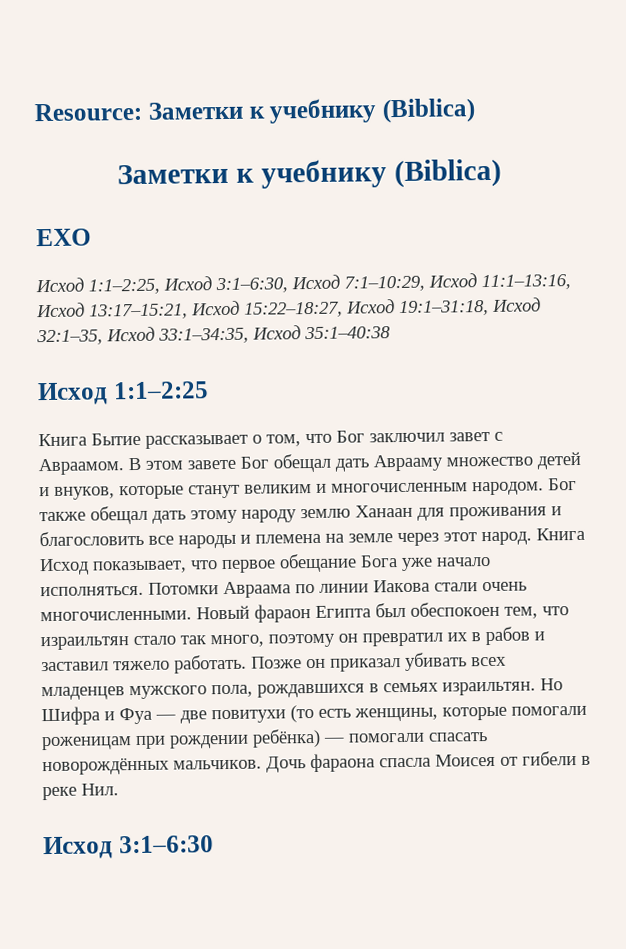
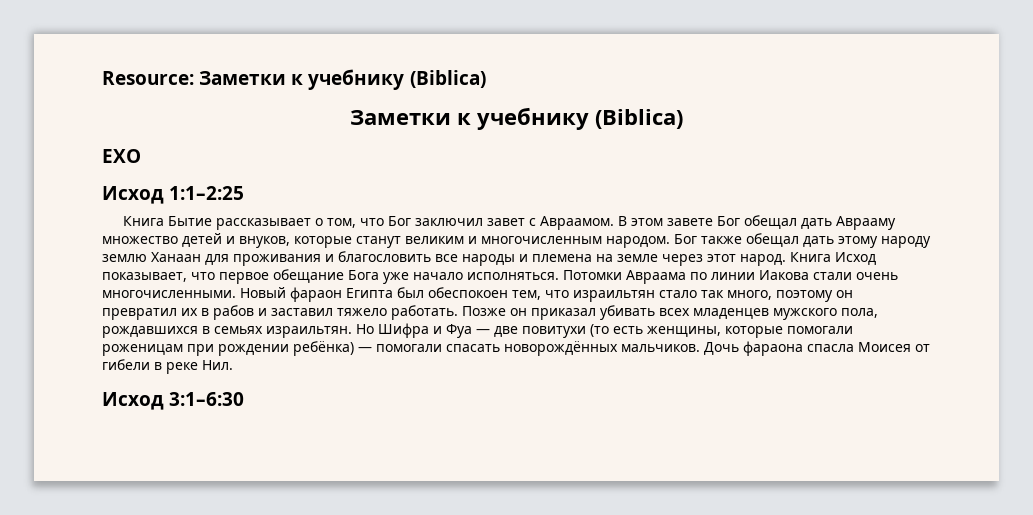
- Исход 1:1–2:25, Исход 3:1–6:30, Исход 7:1–10:29, Исход 11:1–13:16, Исход 13:17–15:21, Исход 15:22–18:27, Исход 19:1–31:18, Исход 32:1–35, Исход 33:1–34:35, Исход 35:1–40:38

